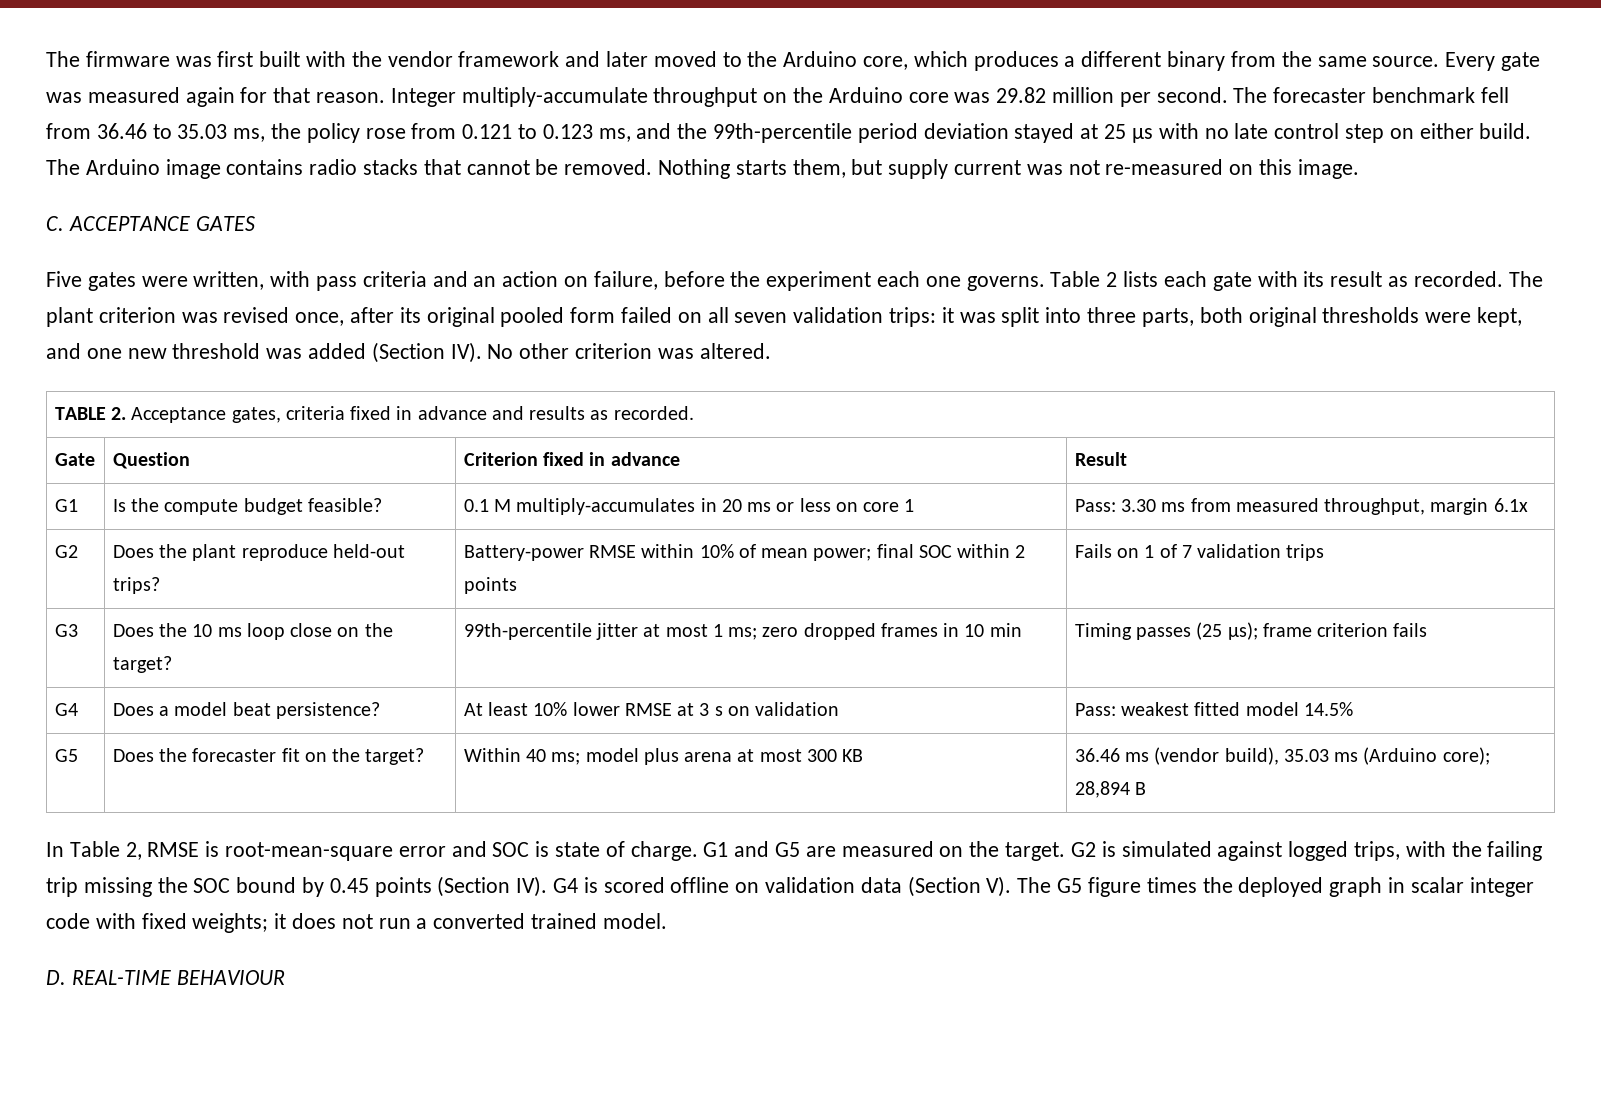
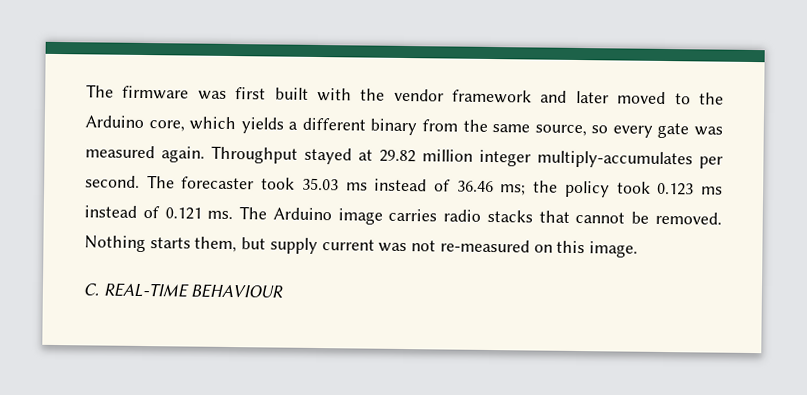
- The firmware was first built with the vendor framework and later moved to the Arduino core, which produces a different binary from the same source. Every gate was measured again for that reason. Integer multiply-accumulate throughput on the Arduino core was 29.82 million per second. The forecaster benchmark fell from 36.46 to 35.03 ms, the policy rose from 0.121 to 0.123 ms, and the 99th-percentile period deviation stayed at 25 µs with no late control step on either build.
+ The firmware was first built with the vendor framework and later moved to the Arduino core, which yields a different binary from the same source, so every gate was measured again. Throughput stayed at 29.82 million integer multiply-accumulates per second. The forecaster took 35.03 ms instead of 36.46 ms; the policy took 0.123 ms instead of 0.121 ms.
- The Arduino image contains radio stacks that cannot be removed.
+ The Arduino image carries radio stacks that cannot be removed.
- C. ACCEPTANCE GATES
- Five gates were written, with pass criteria and an action on failure, before the experiment each one governs. Table 2 lists each gate with its result as recorded. The plant criterion was revised once, after its original pooled form failed on all seven validation trips: it was split into three parts, both original thresholds were kept, and one new threshold was added (Section IV). No other criterion was altered.
- TABLE 2. Acceptance gates, criteria fixed in advance and results as recorded.
- Gate | Question | Criterion fixed in advance | Result
- G1 | Is the compute budget feasible? | 0.1 M multiply-accumulates in 20 ms or less on core 1 | Pass: 3.30 ms from measured throughput, margin 6.1x
- G2 | Does the plant reproduce held-out trips? | Battery-power RMSE within 10% of mean power; final SOC within 2 points | Fails on 1 of 7 validation trips
- G3 | Does the 10 ms loop close on the target? | 99th-percentile jitter at most 1 ms; zero dropped frames in 10 min | Timing passes (25 µs); frame criterion fails
- G4 | Does a model beat persistence? | At least 10% lower RMSE at 3 s on validation | Pass: weakest fitted model 14.5%
- G5 | Does the forecaster fit on the target? | Within 40 ms; model plus arena at most 300 KB | 36.46 ms (vendor build), 35.03 ms (Arduino core); 28,894 B
- In Table 2, RMSE is root-mean-square error and SOC is state of charge. G1 and G5 are measured on the target. G2 is simulated against logged trips, with the failing trip missing the SOC bound by 0.45 points (Section IV). G4 is scored offline on validation data (Section V). The G5 figure times the deployed graph in scalar integer code with fixed weights; it does not run a converted trained model.
- D. REAL-TIME BEHAVIOUR
+ C. REAL-TIME BEHAVIOUR

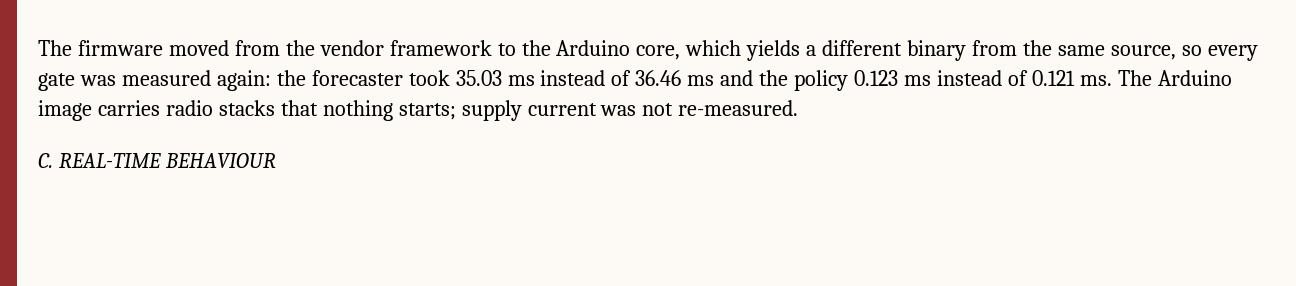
- The firmware was first built with the vendor framework and later moved to the Arduino core, which yields a different binary from the same source, so every gate was measured again. Throughput stayed at 29.82 million integer multiply-accumulates per second. The forecaster took 35.03 ms instead of 36.46 ms; the policy took 0.123 ms instead of 0.121 ms.
+ The firmware moved from the vendor framework to the Arduino core, which yields a different binary from the same source, so every gate was measured again: the forecaster took 35.03 ms instead of 36.46 ms and the policy 0.123 ms instead of 0.121 ms.
- The Arduino image carries radio stacks that cannot be removed. Nothing starts them, but supply current was not re-measured on this image.
+ The Arduino image carries radio stacks that nothing starts; supply current was not re-measured.

